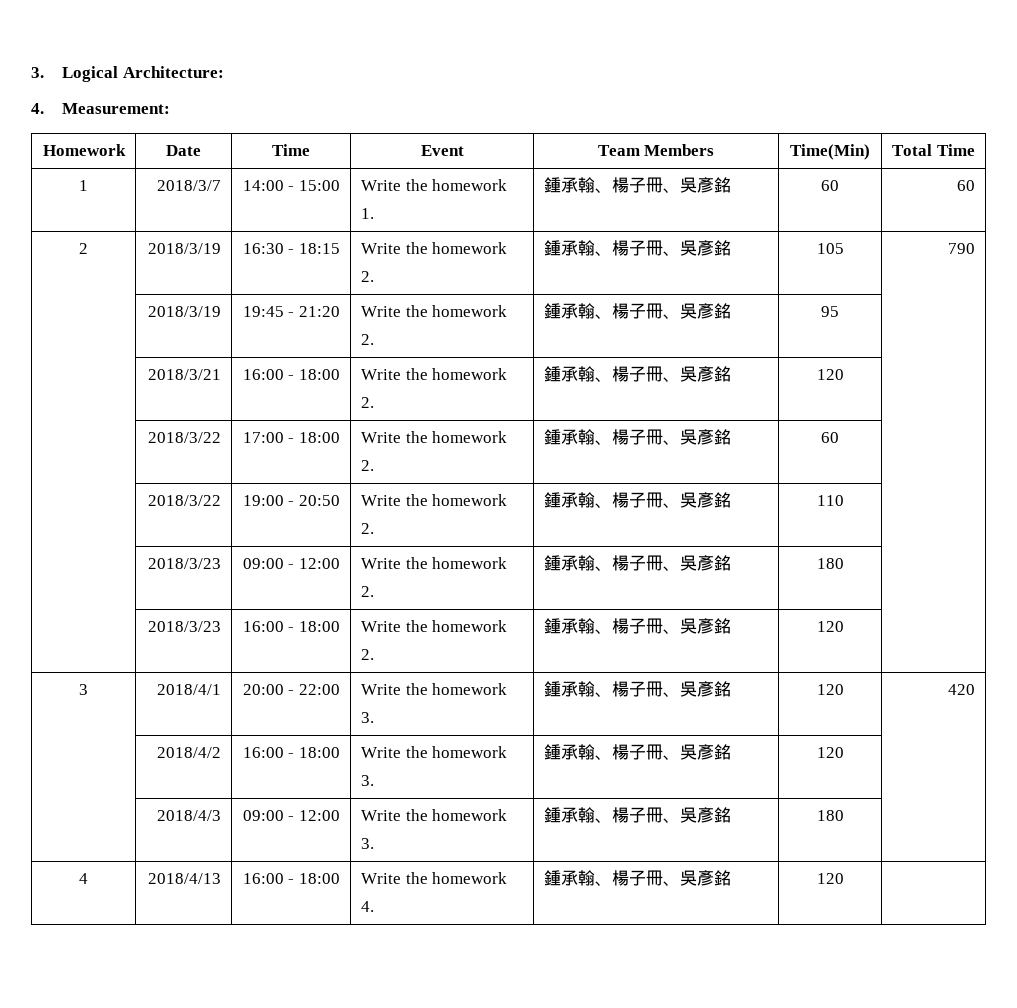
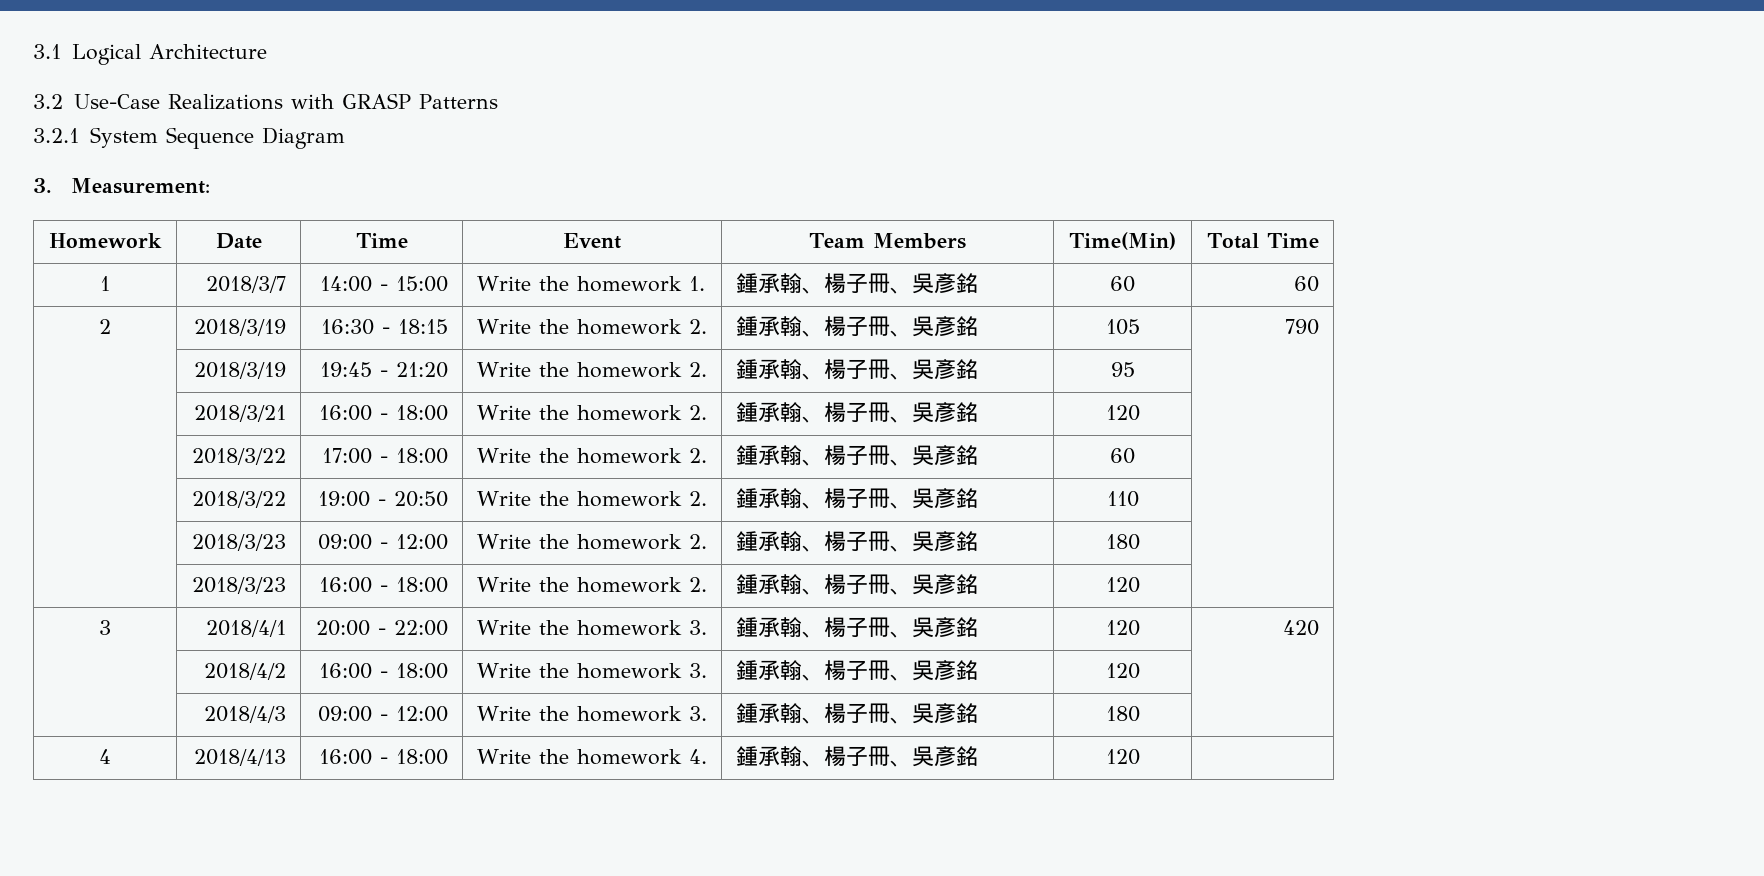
- 3. Logical Architecture:
- 4. Measurement:
+ 3.1 Logical Architecture
+ 3.2 Use-Case Realizations with GRASP Patterns
+ 3.2.1 System Sequence Diagram
+ 3. Measurement:

